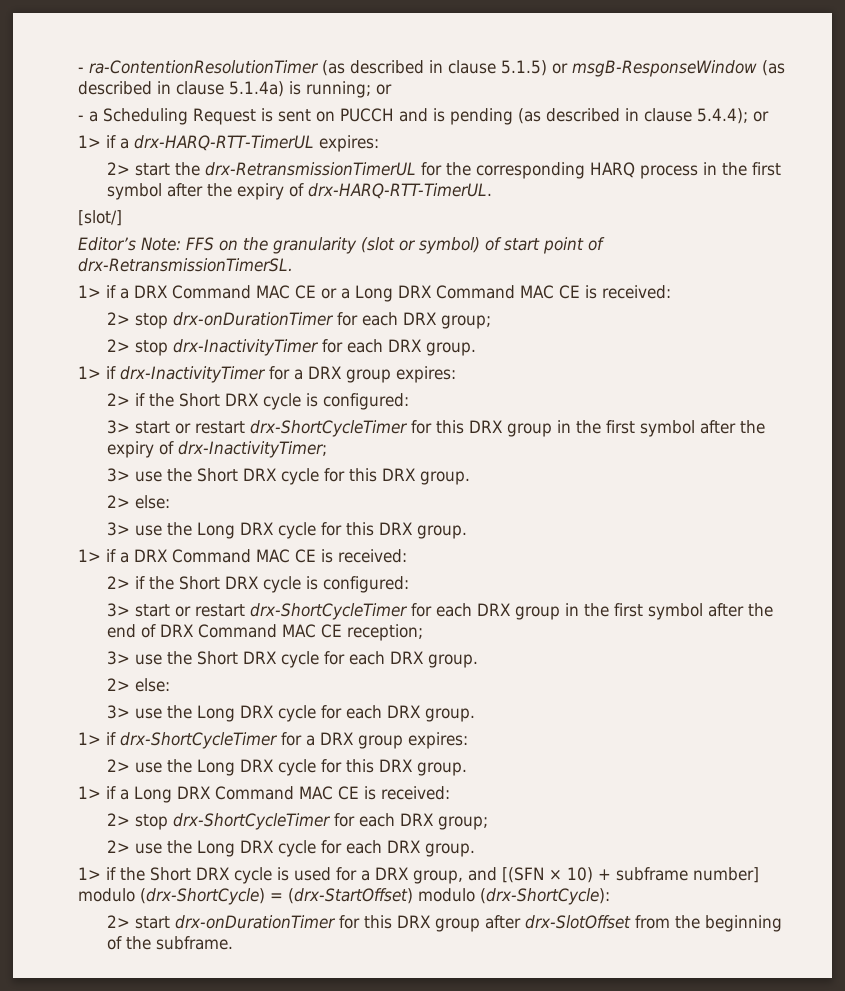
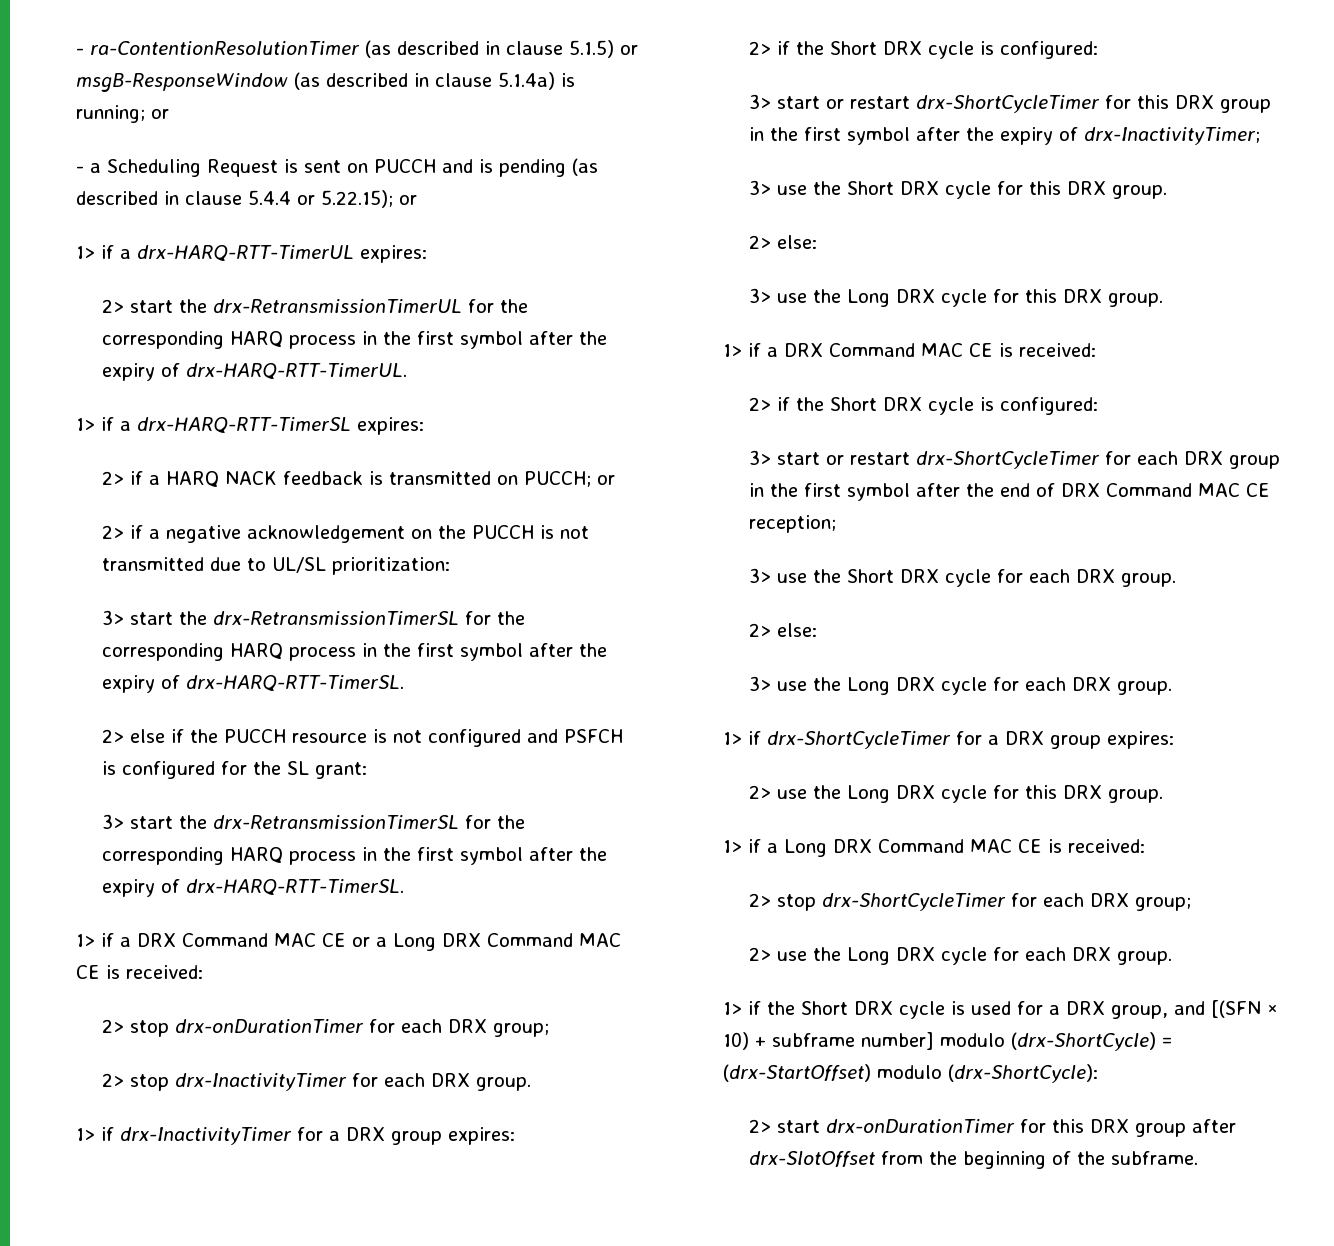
- - a Scheduling Request is sent on PUCCH and is pending (as described in clause 5.4.4); or
+ - a Scheduling Request is sent on PUCCH and is pending (as described in clause 5.4.4 or 5.22.15); or
- [slot/]
- Editor’s Note: FFS on the granularity (slot or symbol) of start point of drx-RetransmissionTimerSL.
+ 1> if a drx-HARQ-RTT-TimerSL expires:
+ 2> if a HARQ NACK feedback is transmitted on PUCCH; or
+ 2> if a negative acknowledgement on the PUCCH is not transmitted due to UL/SL prioritization:
+ 3> start the drx-RetransmissionTimerSL for the corresponding HARQ process in the first symbol after the expiry of drx-HARQ-RTT-TimerSL.
+ 2> else if the PUCCH resource is not configured and PSFCH is configured for the SL grant:
+ 3> start the drx-RetransmissionTimerSL for the corresponding HARQ process in the first symbol after the expiry of drx-HARQ-RTT-TimerSL.

